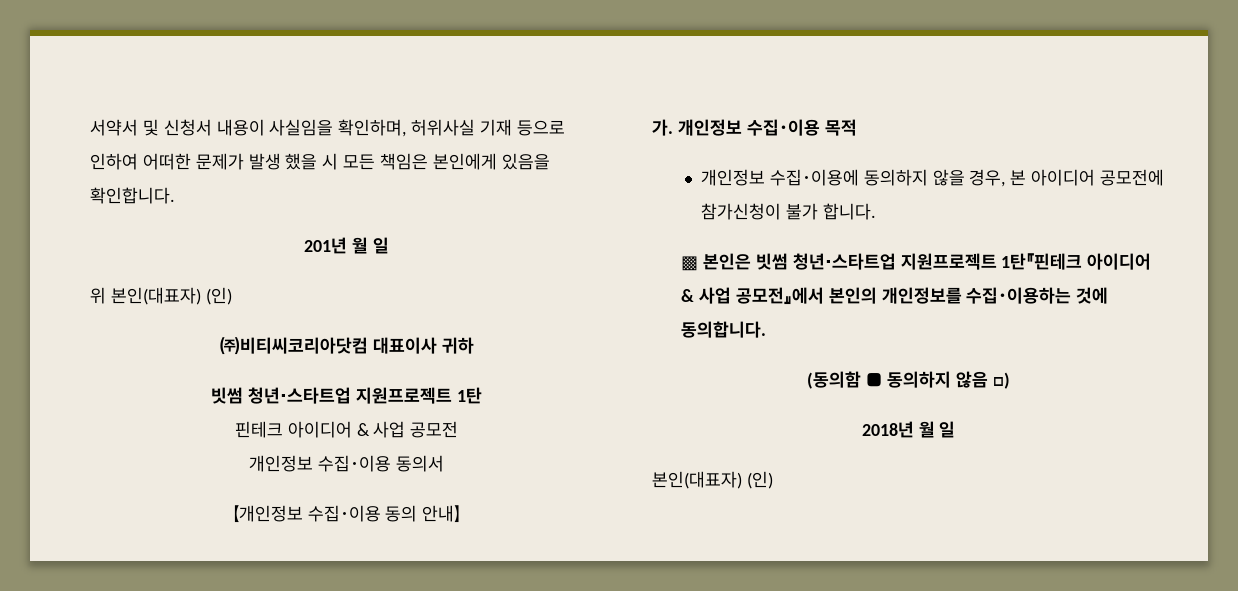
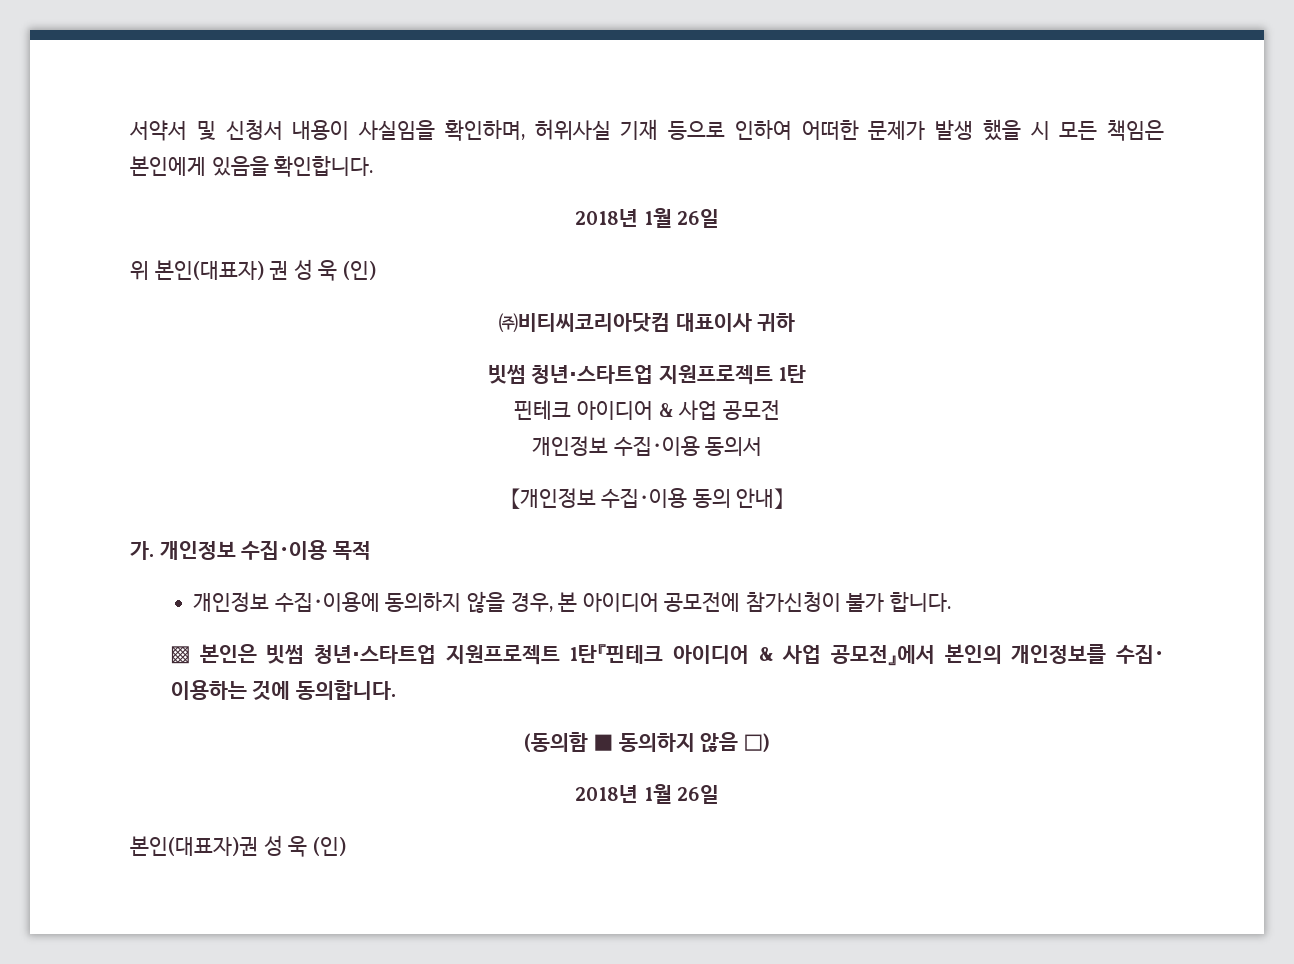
  서약서 및 신청서 내용이 사실임을 확인하며, 허위사실 기재 등으로 인하여 어떠한 문제가 발생 했을 시 모든 책임은 본인에게 있음을 확인합니다.
- 201년 월 일
+ 2018년 1월 26일
- 위 본인(대표자) (인)
+ 위 본인(대표자) 권 성 욱 (인)
  (동의함 ■ 동의하지 않음 □)
- 2018년 월 일
- 본인(대표자) (인)
+ 2018년 1월 26일
+ 본인(대표자)권 성 욱 (인)

